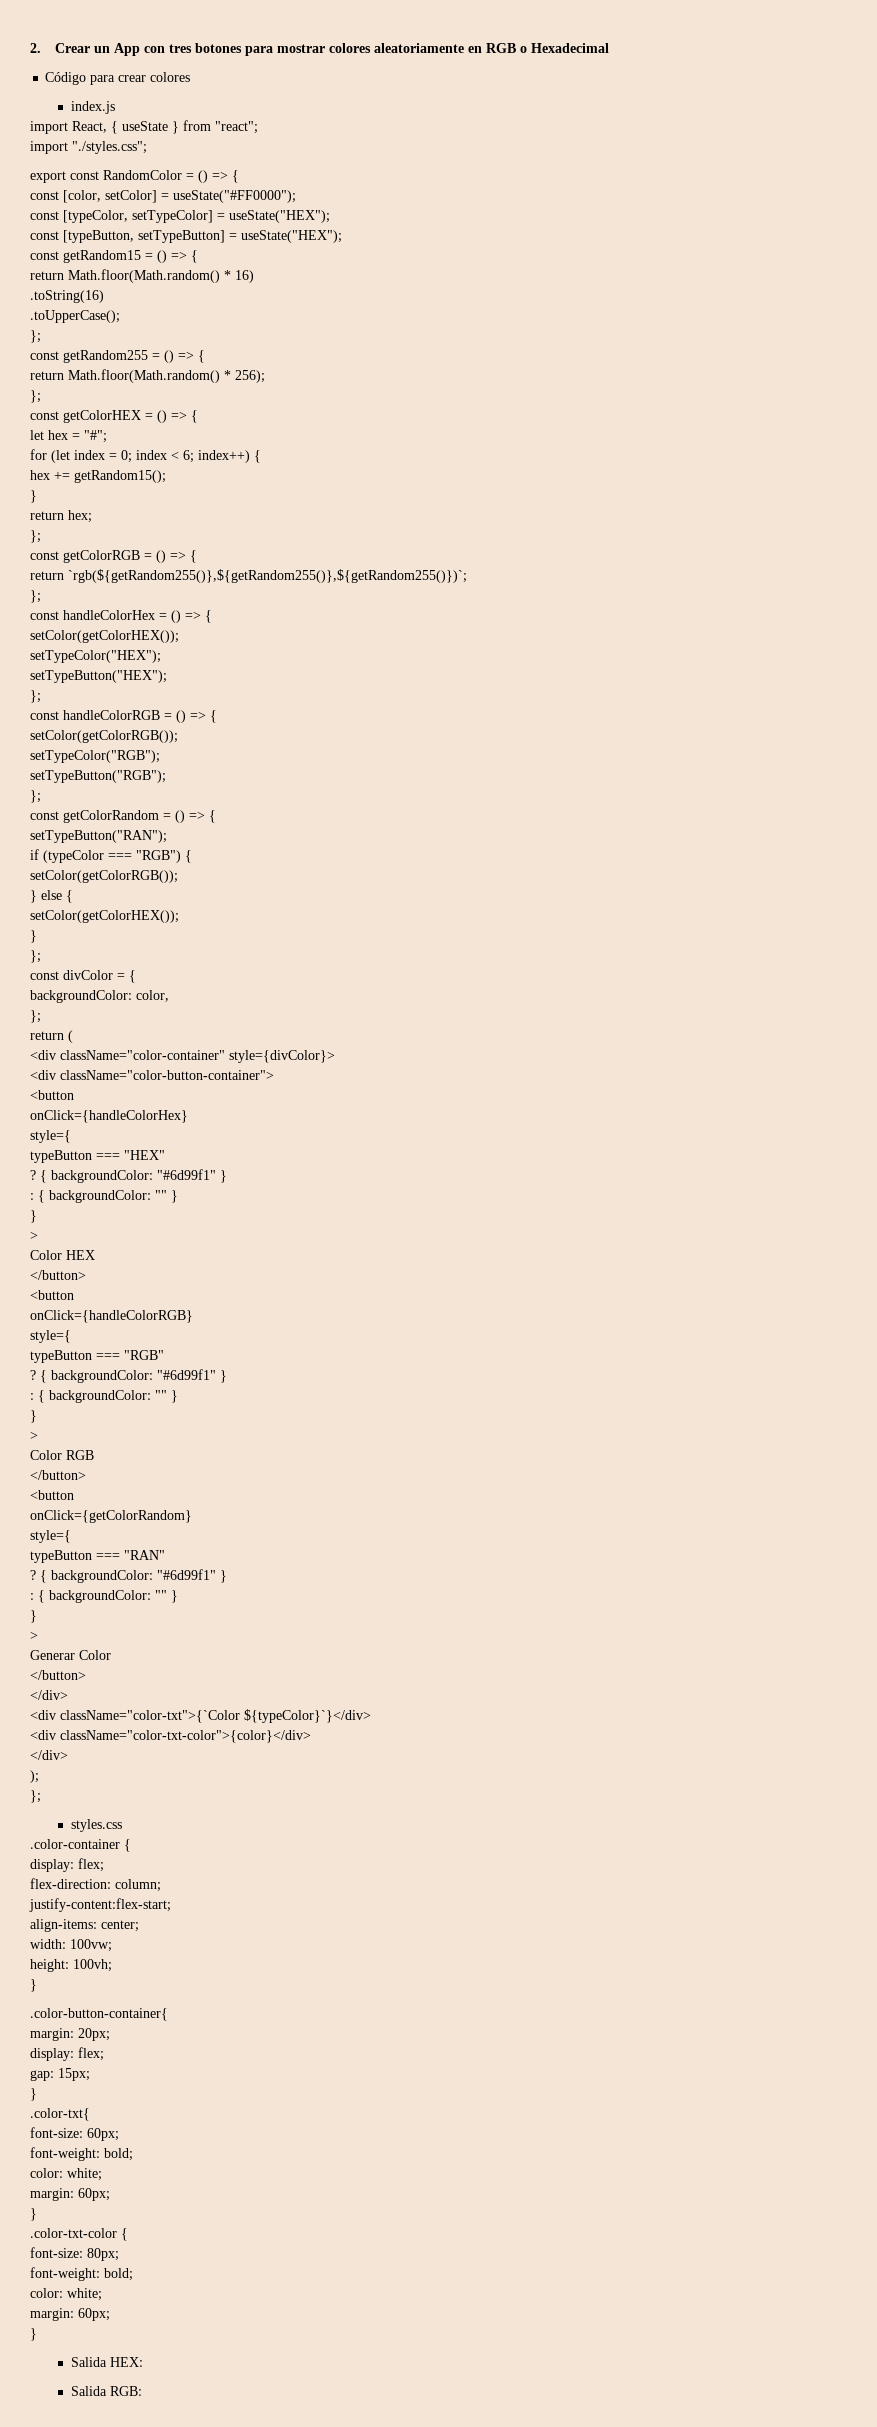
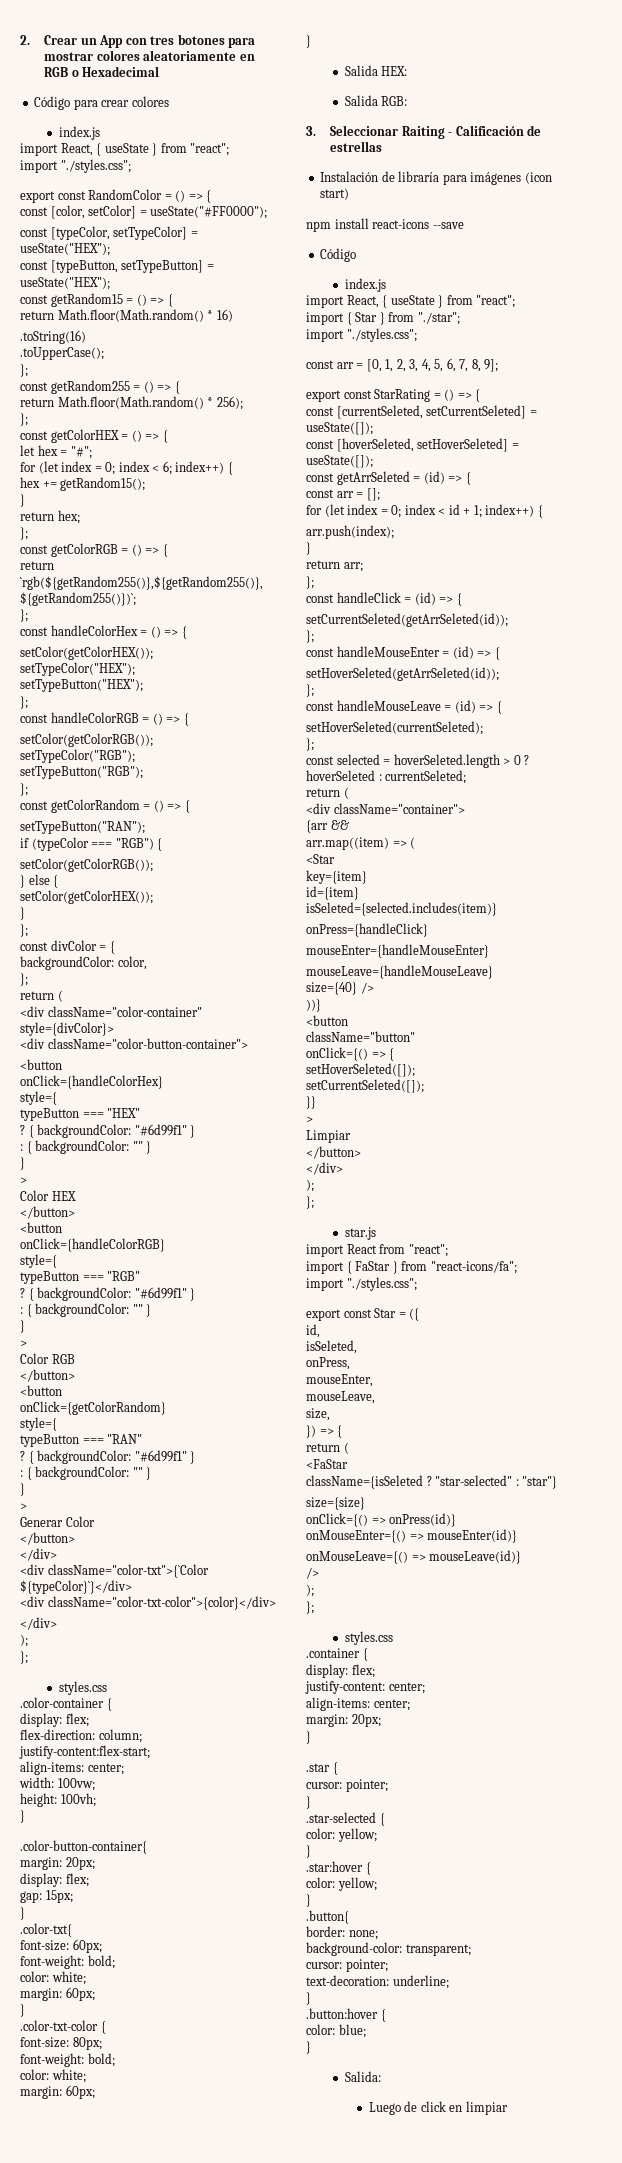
+ 3. Seleccionar Raiting - Calificación de estrellas
+ Instalación de libraría para imágenes (icon start)
+ npm install react-icons --save
+ Código
+ index.js
+ import React, { useState } from "react";
+ import { Star } from "./star";
+ import "./styles.css";
+ const arr = [0, 1, 2, 3, 4, 5, 6, 7, 8, 9];
+ export const StarRating = () => {
+ const [currentSeleted, setCurrentSeleted] = useState([]);
+ const [hoverSeleted, setHoverSeleted] = useState([]);
+ const getArrSeleted = (id) => {
+ const arr = [];
+ for (let index = 0; index < id + 1; index++) {
+ arr.push(index);
+ }
+ return arr;
+ };
+ const handleClick = (id) => {
+ setCurrentSeleted(getArrSeleted(id));
+ };
+ const handleMouseEnter = (id) => {
+ setHoverSeleted(getArrSeleted(id));
+ };
+ const handleMouseLeave = (id) => {
+ setHoverSeleted(currentSeleted);
+ };
+ const selected = hoverSeleted.length > 0 ? hoverSeleted : currentSeleted;
+ return (
+ <div className="container">
+ {arr &&
+ arr.map((item) => (
+ <Star
+ key={item}
+ id={item}
+ isSeleted={selected.includes(item)}
+ onPress={handleClick}
+ mouseEnter={handleMouseEnter}
+ mouseLeave={handleMouseLeave}
+ size={40} />
+ ))}
+ <button
+ className="button"
+ onClick={() => {
+ setHoverSeleted([]);
+ setCurrentSeleted([]);
+ }}
+ >
+ Limpiar
+ </button>
+ </div>
+ );
+ };
+ star.js
+ import React from "react";
+ import { FaStar } from "react-icons/fa";
+ import "./styles.css";
+ export const Star = ({
+ id,
+ isSeleted,
+ onPress,
+ mouseEnter,
+ mouseLeave,
+ size,
+ }) => {
+ return (
+ <FaStar
+ className={isSeleted ? "star-selected" : "star"}
+ size={size}
+ onClick={() => onPress(id)}
+ onMouseEnter={() => mouseEnter(id)}
+ onMouseLeave={() => mouseLeave(id)}
+ />
+ );
+ };
+ styles.css
+ .container {
+ display: flex;
+ justify-content: center;
+ align-items: center;
+ margin: 20px;
+ }
+ .star {
+ cursor: pointer;
+ }
+ .star-selected {
+ color: yellow;
+ }
+ .star:hover {
+ color: yellow;
+ }
+ .button{
+ border: none;
+ background-color: transparent;
+ cursor: pointer;
+ text-decoration: underline;
+ }
+ .button:hover {
+ color: blue;
+ }
+ Salida:
+ Luego de click en limpiar

